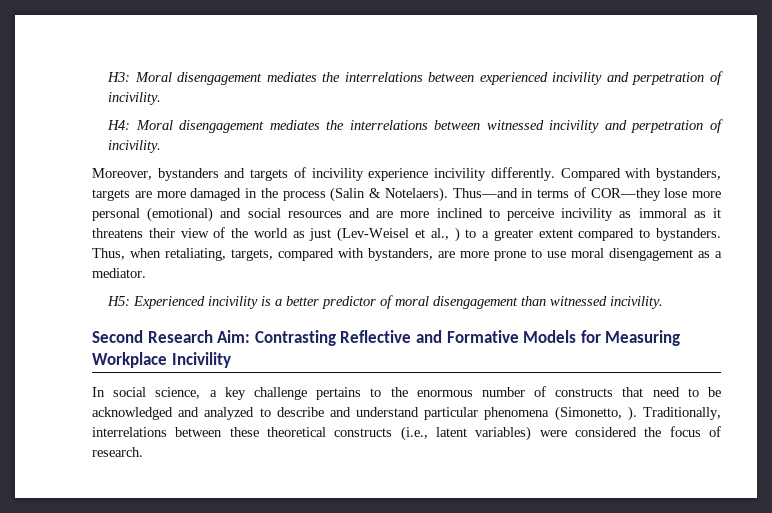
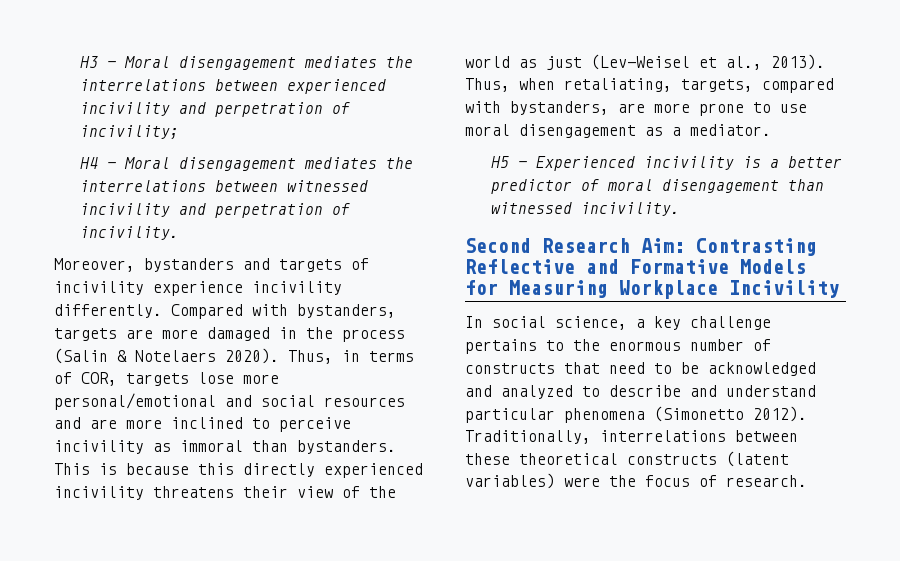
- H3: Moral disengagement mediates the interrelations between experienced incivility and perpetration of incivility.
- H4: Moral disengagement mediates the interrelations between witnessed incivility and perpetration of incivility.
+ H3 – Moral disengagement mediates the interrelations between experienced incivility and perpetration of incivility;
+ H4 – Moral disengagement mediates the interrelations between witnessed incivility and perpetration of incivility.
- Compared with bystanders, targets are more damaged in the process (Salin & Notelaers). Thus—and in terms of COR—they lose more personal (emotional) and social resources and are more inclined to perceive incivility as immoral as it threatens their view of the world as just (Lev-Weisel et al., ) to a greater extent compared to bystanders.
+ Compared with bystanders, targets are more damaged in the process (Salin & Notelaers 2020). Thus, in terms of COR, targets lose more personal/emotional and social resources and are more inclined to perceive incivility as immoral than bystanders. This is because this directly experienced incivility threatens their view of the world as just (Lev-Weisel et al., 2013).
- H5: Experienced incivility is a better predictor of moral disengagement than witnessed incivility.
+ H5 – Experienced incivility is a better predictor of moral disengagement than witnessed incivility.
- In social science, a key challenge pertains to the enormous number of constructs that need to be acknowledged and analyzed to describe and understand particular phenomena (Simonetto, ).
+ In social science, a key challenge pertains to the enormous number of constructs that need to be acknowledged and analyzed to describe and understand particular phenomena (Simonetto 2012).
- Traditionally, interrelations between these theoretical constructs (i.e., latent variables) were considered the focus of research.
+ Traditionally, interrelations between these theoretical constructs (latent variables) were the focus of research.

